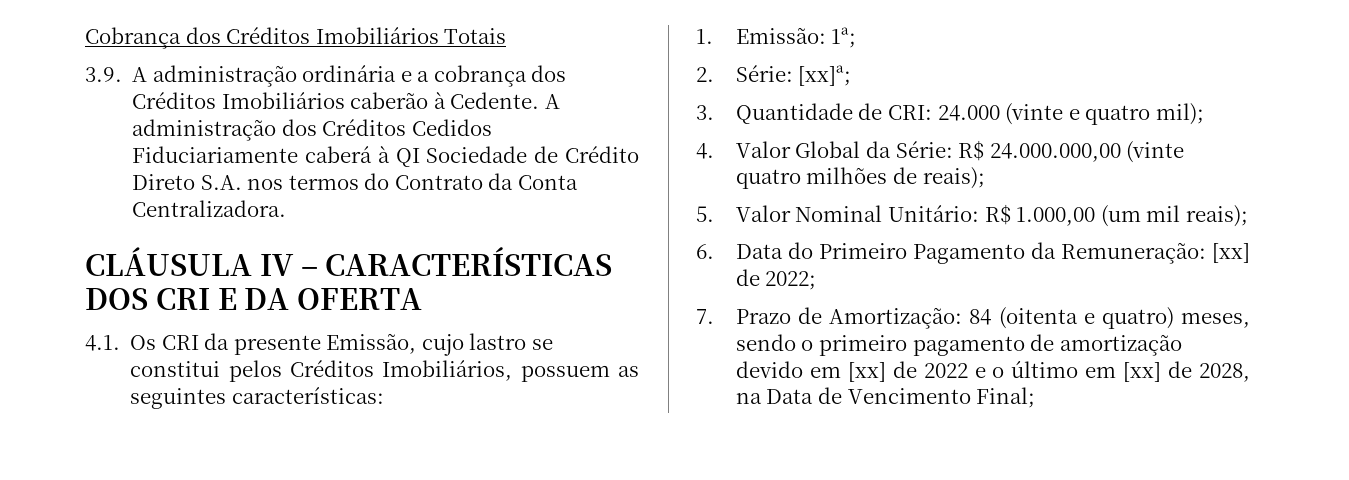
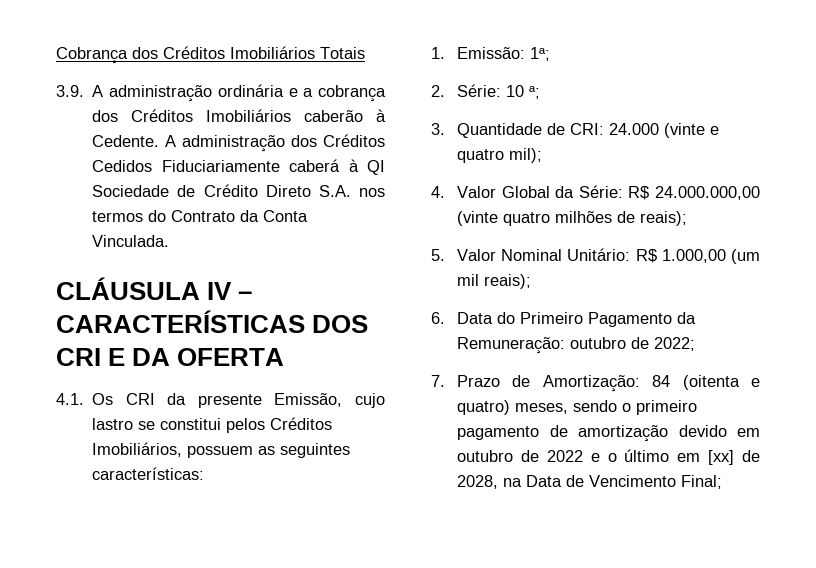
- A administração dos Créditos Cedidos Fiduciariamente caberá à QI Sociedade de Crédito Direto S.A. nos termos do Contrato da Conta Centralizadora.
+ A administração dos Créditos Cedidos Fiduciariamente caberá à QI Sociedade de Crédito Direto S.A. nos termos do Contrato da Conta Vinculada.
- 2. Série: [xx]ª;
+ 2. Série: 10 ª;
- 6. Data do Primeiro Pagamento da Remuneração: [xx] de 2022;
+ 6. Data do Primeiro Pagamento da Remuneração: outubro de 2022;
- 7. Prazo de Amortização: 84 (oitenta e quatro) meses, sendo o primeiro pagamento de amortização devido em [xx] de 2022 e o último em [xx] de 2028, na Data de Vencimento Final;
+ 7. Prazo de Amortização: 84 (oitenta e quatro) meses, sendo o primeiro pagamento de amortização devido em outubro de 2022 e o último em [xx] de 2028, na Data de Vencimento Final;

